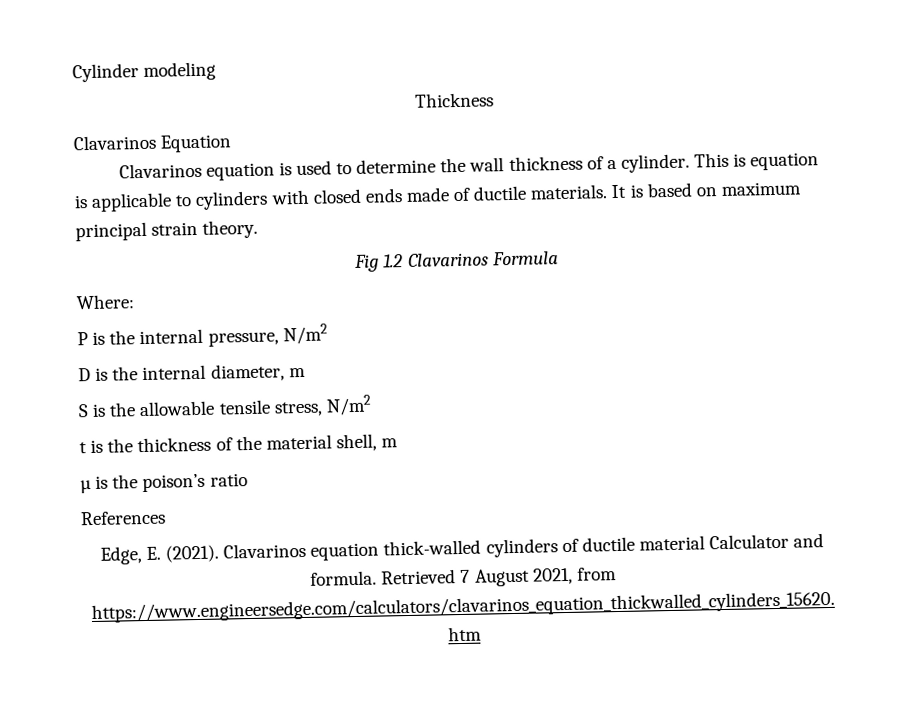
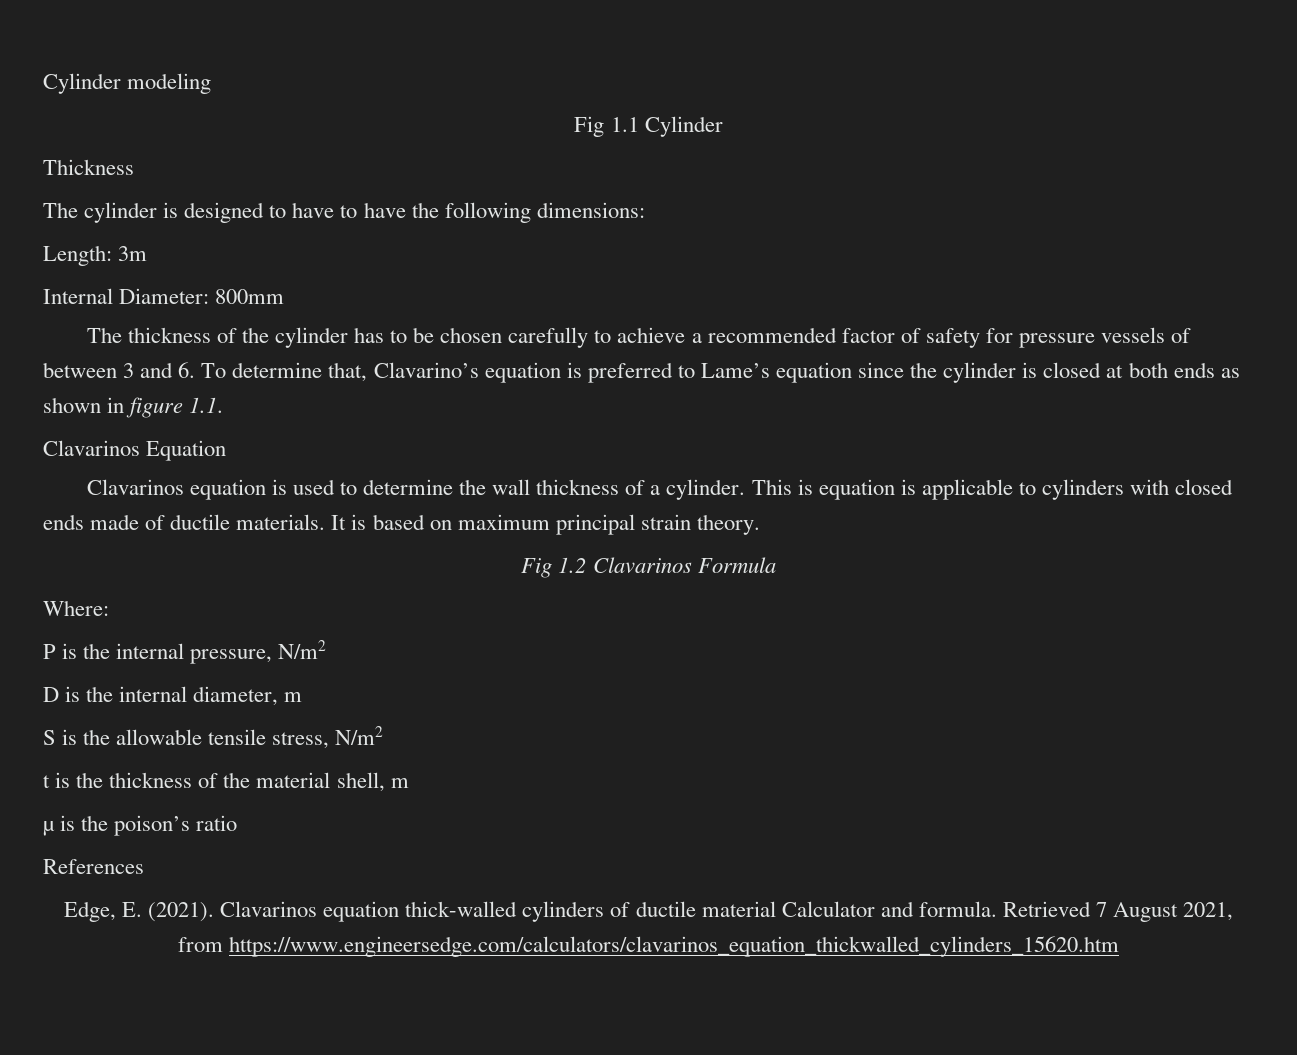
+ Fig 1.1 Cylinder
  Thickness
+ The cylinder is designed to have to have the following dimensions:
+ Length: 3m
+ Internal Diameter: 800mm
+ The thickness of the cylinder has to be chosen carefully to achieve a recommended factor of safety for pressure vessels of between 3 and 6. To determine that, Clavarino’s equation is preferred to Lame’s equation since the cylinder is closed at both ends as shown in figure 1.1.

